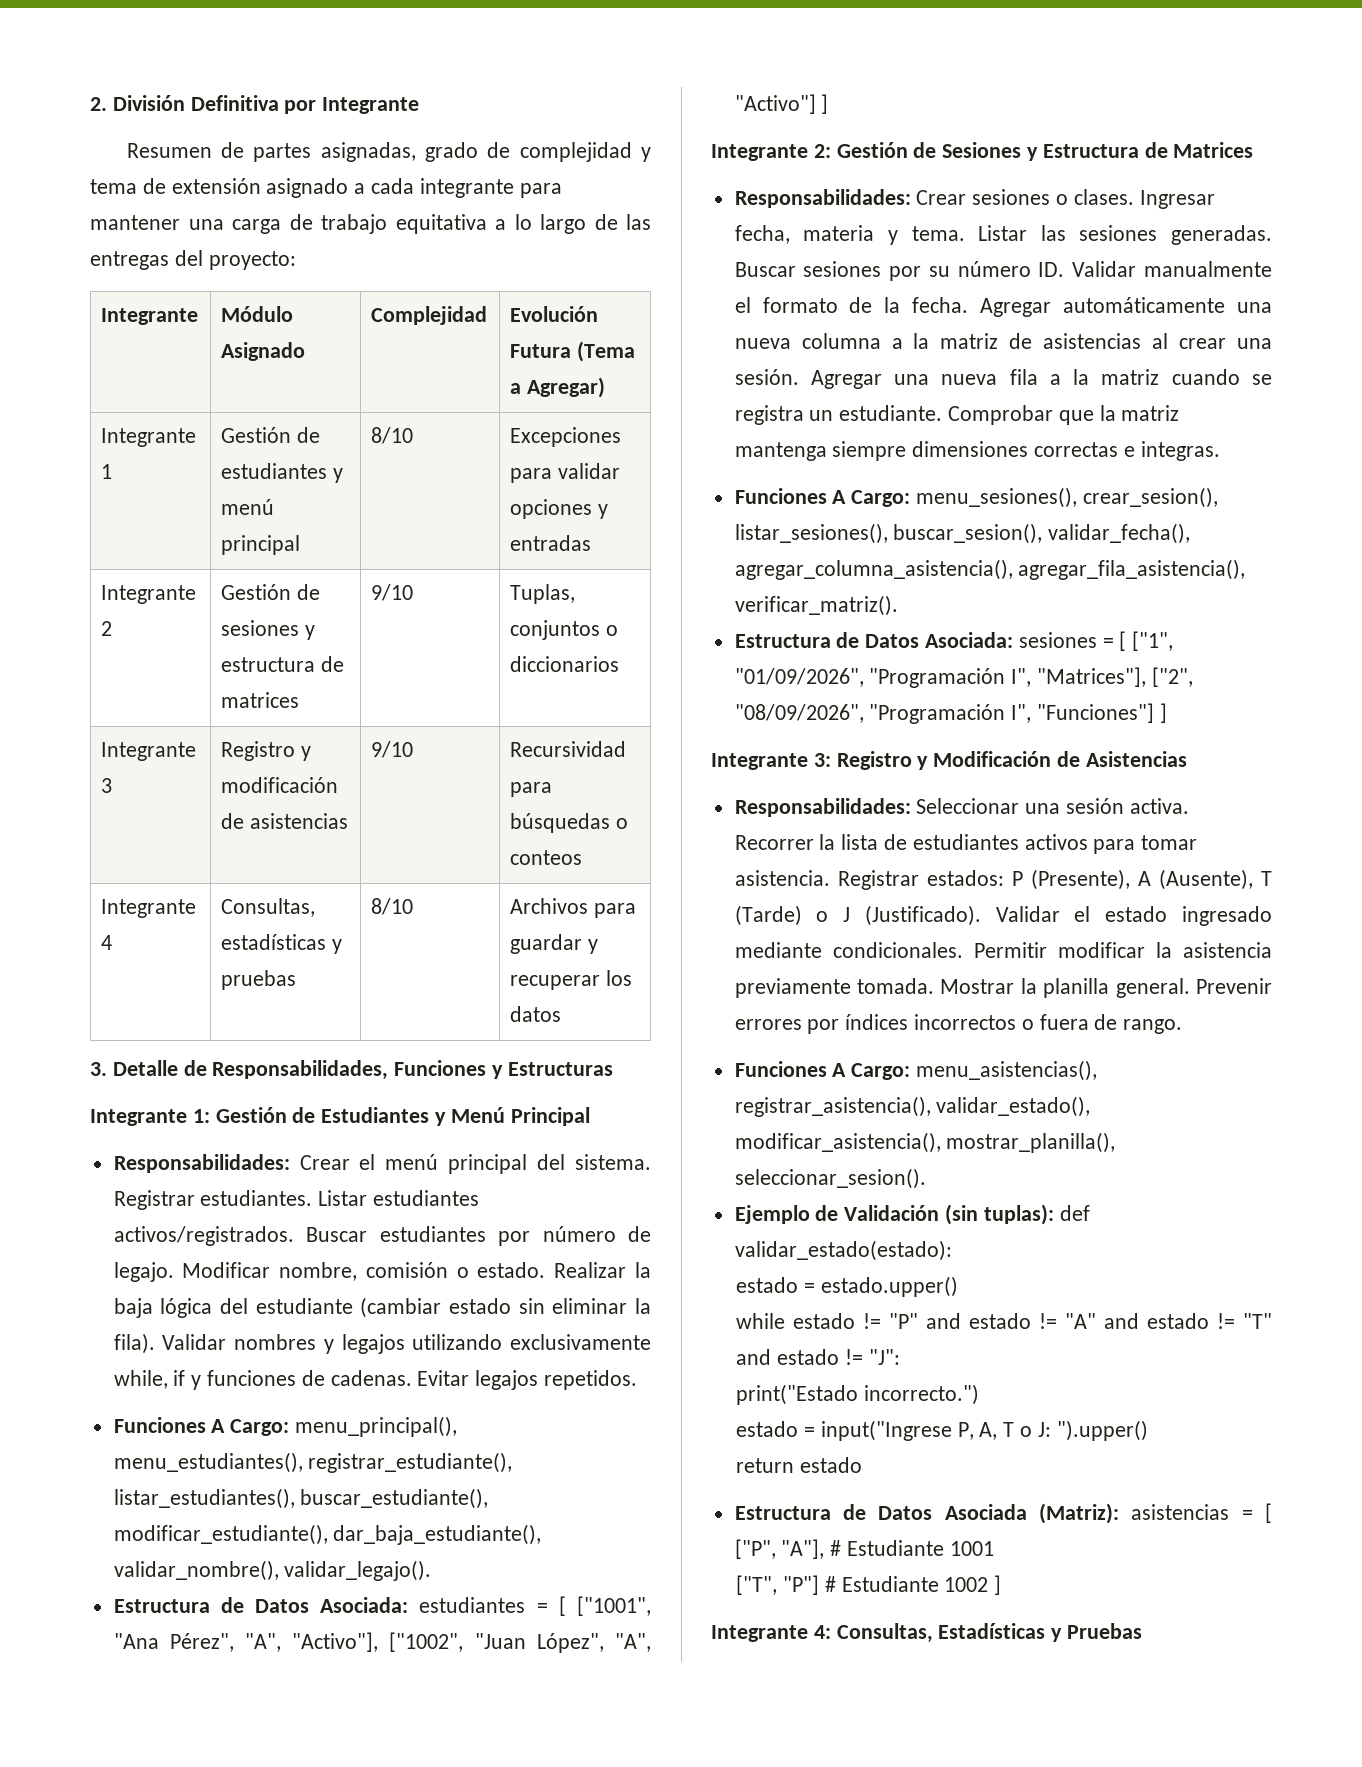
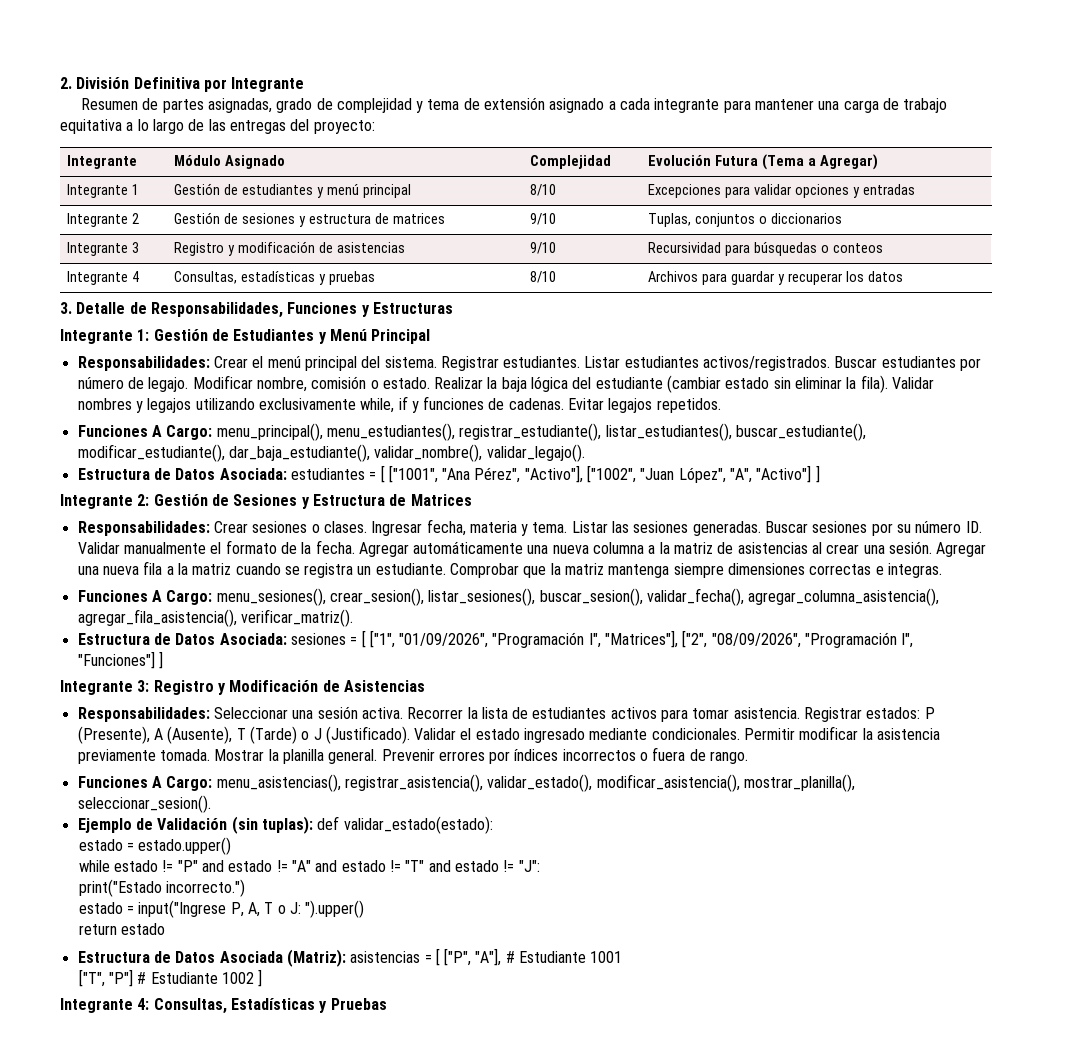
- Estructura de Datos Asociada: estudiantes = [ ["1001", "Ana Pérez", "A", "Activo"], ["1002", "Juan López", "A", "Activo"] ]
+ Estructura de Datos Asociada: estudiantes = [ ["1001", "Ana Pérez", "Activo"], ["1002", "Juan López", "A", "Activo"] ]

